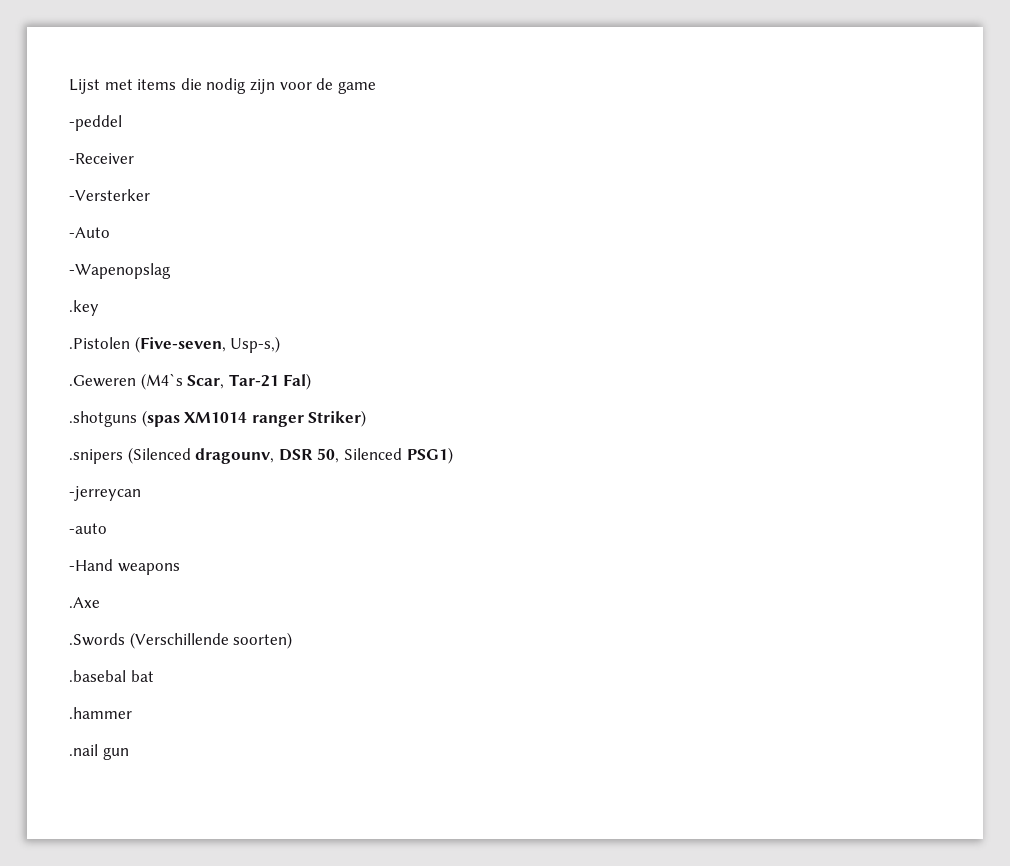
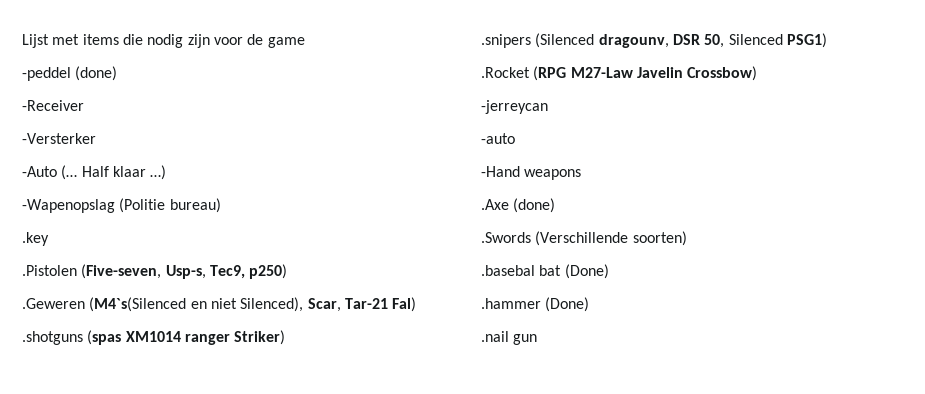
- -peddel
+ -peddel (done)
- -Auto
+ -Auto (… Half klaar …)
- -Wapenopslag
+ -Wapenopslag (Politie bureau)
- .Pistolen (Five-seven, Usp-s,)
- .Geweren (M4`s Scar, Tar-21 Fal)
+ .Pistolen (Five-seven, Usp-s, Tec9, p250)
+ .Geweren (M4`s(Silenced en niet Silenced), Scar, Tar-21 Fal)
+ .Rocket (RPG M27-Law Javelin Crossbow)
- .Axe
+ .Axe (done)
- .basebal bat
+ .basebal bat (Done)
- .hammer
+ .hammer (Done)

